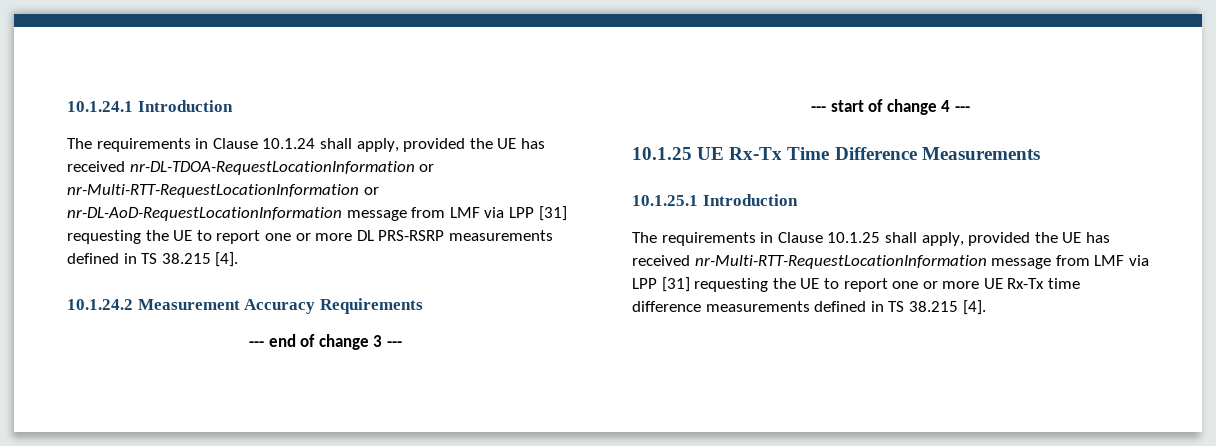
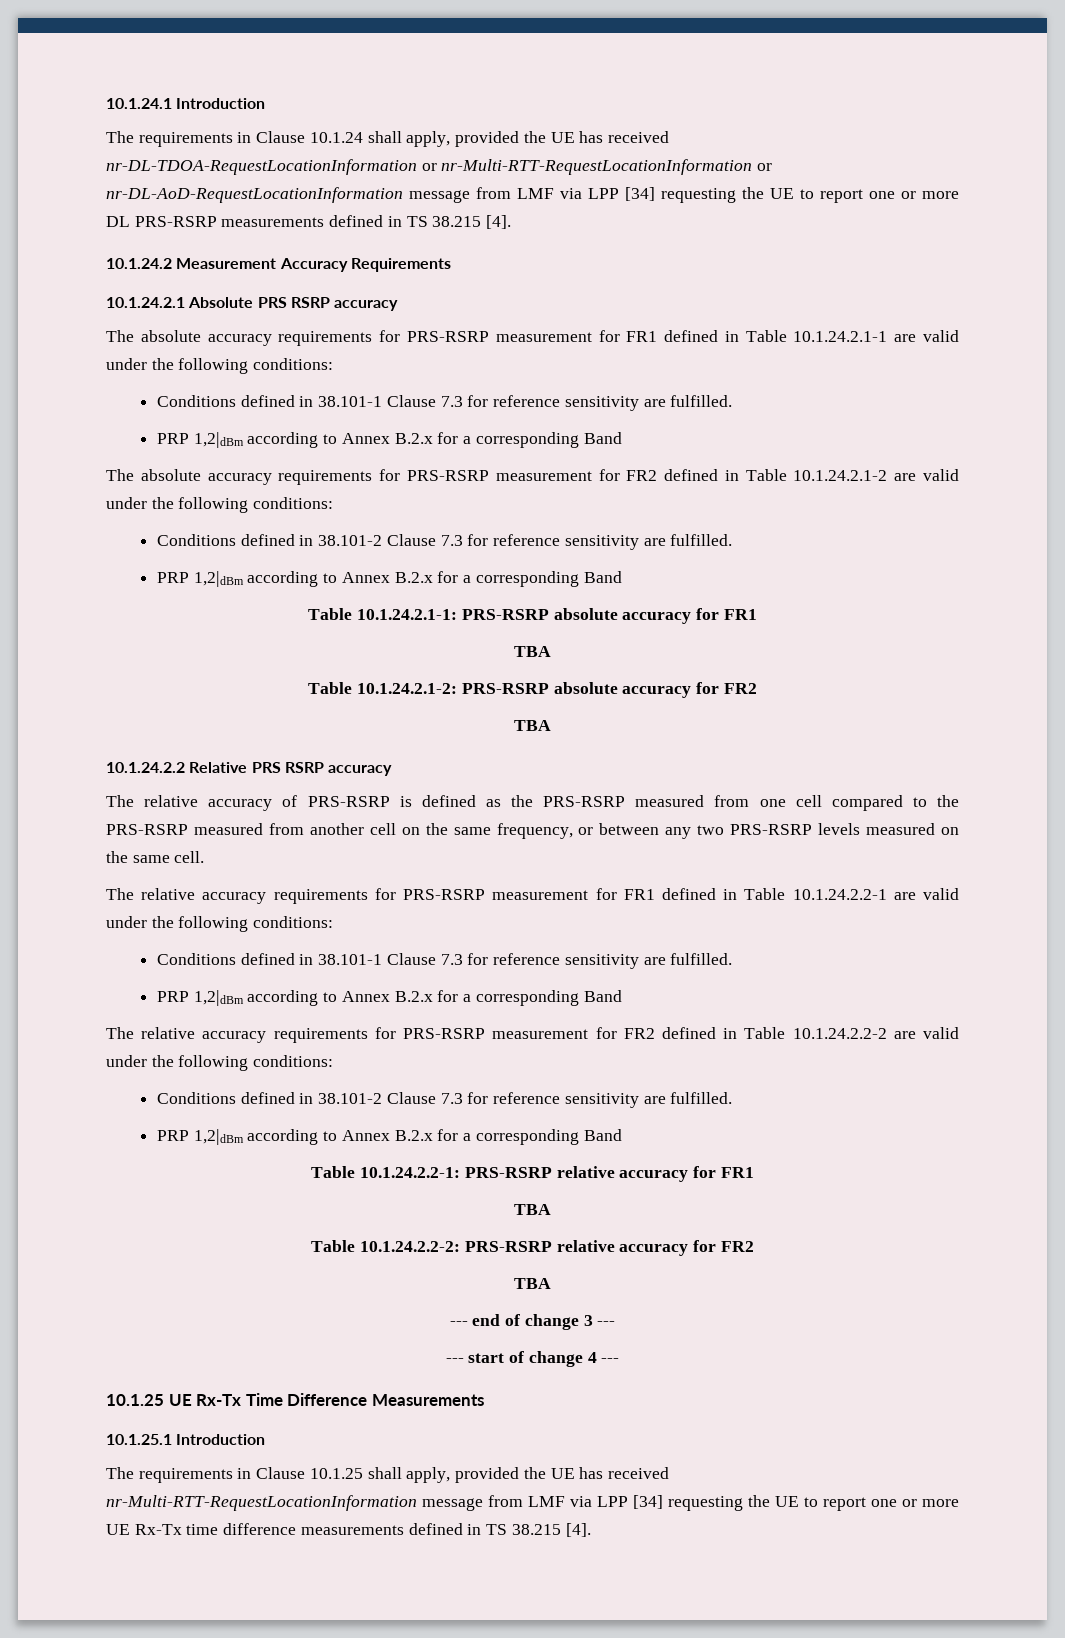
- The requirements in Clause 10.1.24 shall apply, provided the UE has received nr-DL-TDOA-RequestLocationInformation or nr-Multi-RTT-RequestLocationInformation or nr-DL-AoD-RequestLocationInformation message from LMF via LPP [31] requesting the UE to report one or more DL PRS-RSRP measurements defined in TS 38.215 [4].
+ The requirements in Clause 10.1.24 shall apply, provided the UE has received nr-DL-TDOA-RequestLocationInformation or nr-Multi-RTT-RequestLocationInformation or nr-DL-AoD-RequestLocationInformation message from LMF via LPP [34] requesting the UE to report one or more DL PRS-RSRP measurements defined in TS 38.215 [4].
+ 10.1.24.2.1 Absolute PRS RSRP accuracy
+ The absolute accuracy requirements for PRS-RSRP measurement for FR1 defined in Table 10.1.24.2.1-1 are valid under the following conditions:
+ Conditions defined in 38.101-1 Clause 7.3 for reference sensitivity are fulfilled.
+ PRP 1,2|dBm according to Annex B.2.x for a corresponding Band
+ The absolute accuracy requirements for PRS-RSRP measurement for FR2 defined in Table 10.1.24.2.1-2 are valid under the following conditions:
+ Conditions defined in 38.101-2 Clause 7.3 for reference sensitivity are fulfilled.
+ PRP 1,2|dBm according to Annex B.2.x for a corresponding Band
+ Table 10.1.24.2.1-1: PRS-RSRP absolute accuracy for FR1
+ TBA
+ Table 10.1.24.2.1-2: PRS-RSRP absolute accuracy for FR2
+ TBA
+ 10.1.24.2.2 Relative PRS RSRP accuracy
+ The relative accuracy of PRS-RSRP is defined as the PRS-RSRP measured from one cell compared to the PRS-RSRP measured from another cell on the same frequency, or between any two PRS-RSRP levels measured on the same cell.
+ The relative accuracy requirements for PRS-RSRP measurement for FR1 defined in Table 10.1.24.2.2-1 are valid under the following conditions:
+ Conditions defined in 38.101-1 Clause 7.3 for reference sensitivity are fulfilled.
+ PRP 1,2|dBm according to Annex B.2.x for a corresponding Band
+ The relative accuracy requirements for PRS-RSRP measurement for FR2 defined in Table 10.1.24.2.2-2 are valid under the following conditions:
+ Conditions defined in 38.101-2 Clause 7.3 for reference sensitivity are fulfilled.
+ PRP 1,2|dBm according to Annex B.2.x for a corresponding Band
+ Table 10.1.24.2.2-1: PRS-RSRP relative accuracy for FR1
+ TBA
+ Table 10.1.24.2.2-2: PRS-RSRP relative accuracy for FR2
+ TBA
- The requirements in Clause 10.1.25 shall apply, provided the UE has received nr-Multi-RTT-RequestLocationInformation message from LMF via LPP [31] requesting the UE to report one or more UE Rx-Tx time difference measurements defined in TS 38.215 [4].
+ The requirements in Clause 10.1.25 shall apply, provided the UE has received nr-Multi-RTT-RequestLocationInformation message from LMF via LPP [34] requesting the UE to report one or more UE Rx-Tx time difference measurements defined in TS 38.215 [4].

